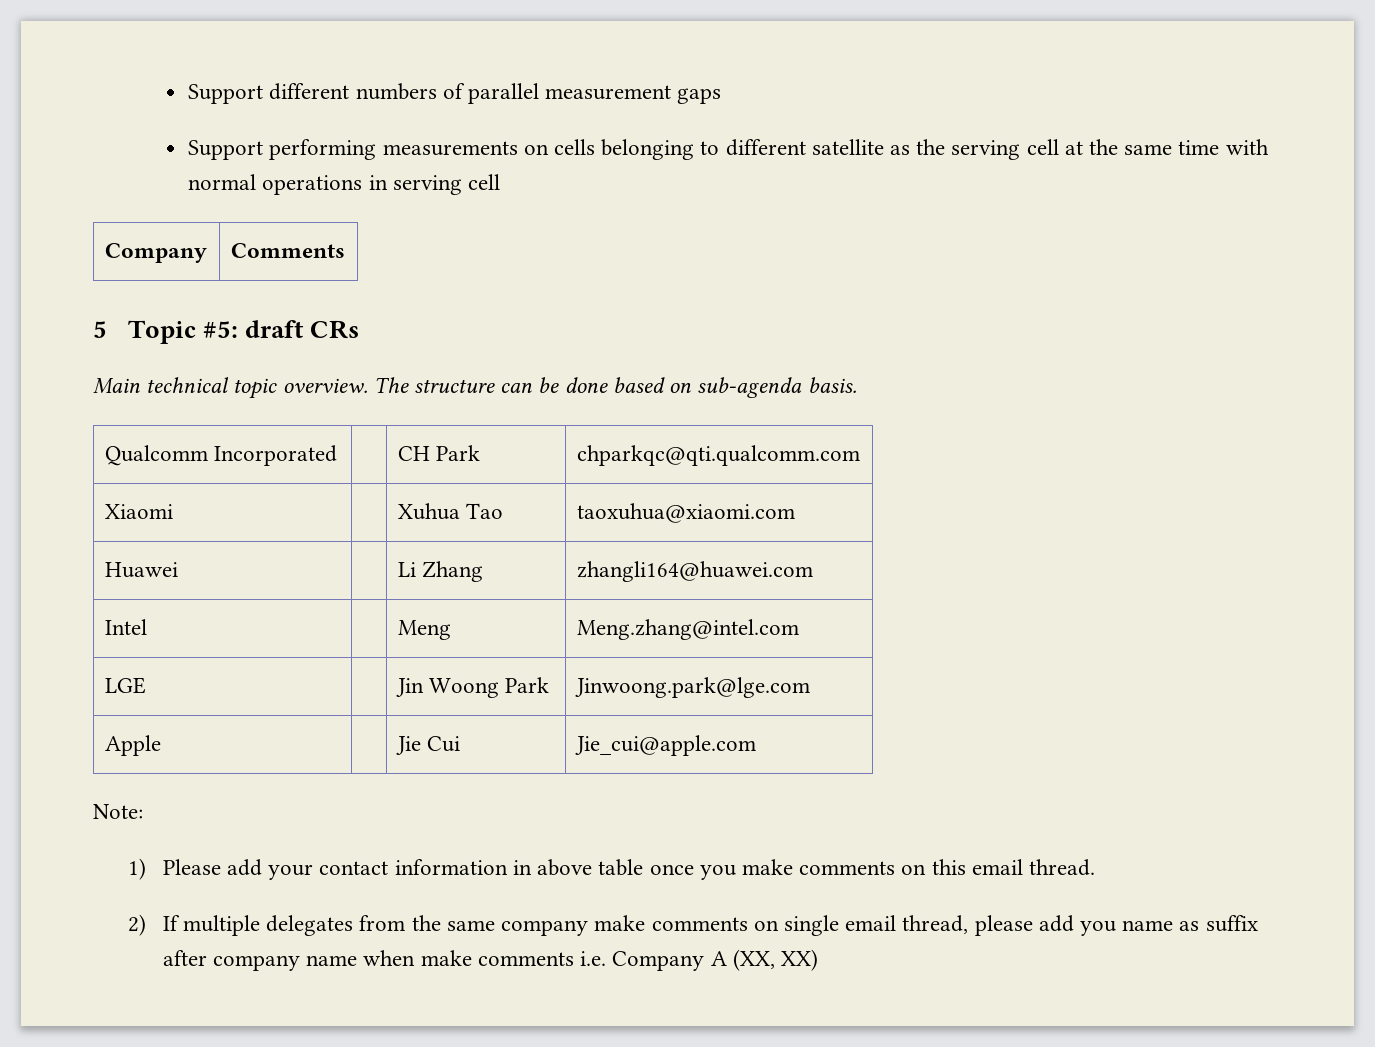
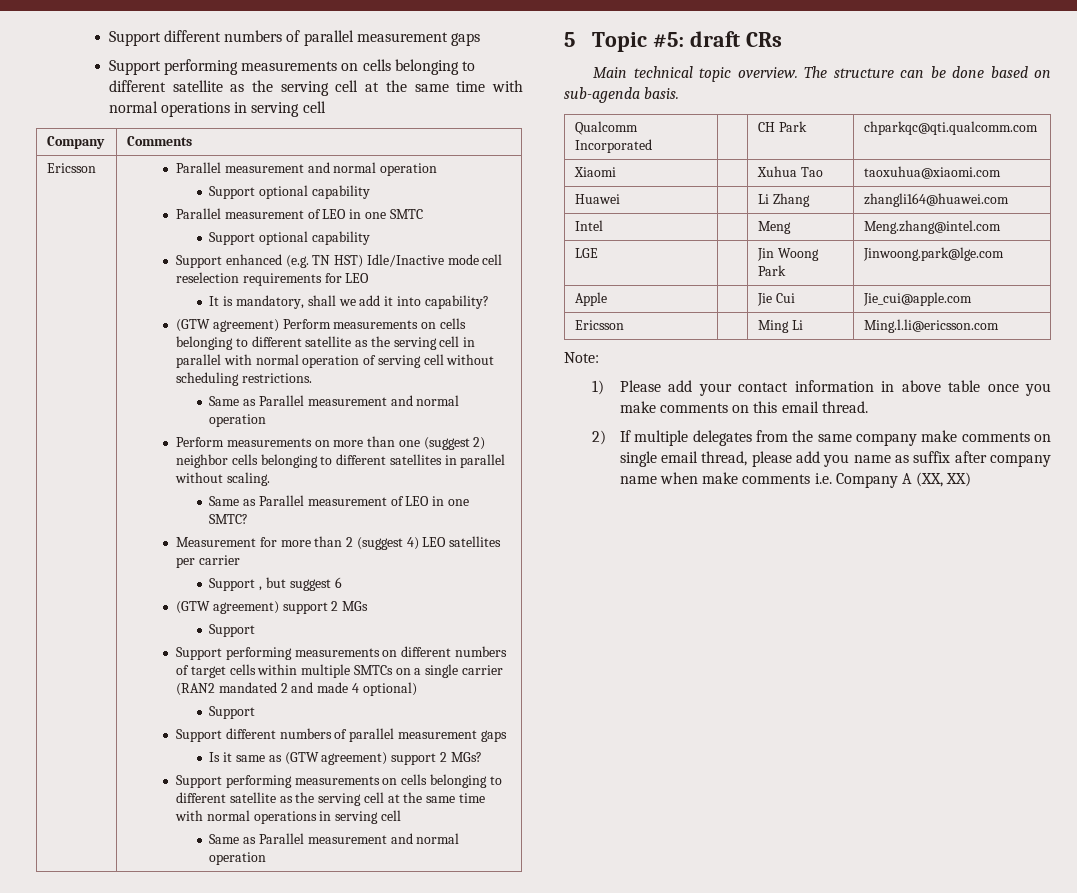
+ Ericsson | Parallel measurement and normal operation
+ Support optional capability
+ Parallel measurement of LEO in one SMTC
+ Support optional capability
+ Support enhanced (e.g. TN HST) Idle/Inactive mode cell reselection requirements for LEO
+ It is mandatory, shall we add it into capability?
+ (GTW agreement) Perform measurements on cells belonging to different satellite as the serving cell in parallel with normal operation of serving cell without scheduling restrictions.
+ Same as Parallel measurement and normal operation
+ Perform measurements on more than one (suggest 2) neighbor cells belonging to different satellites in parallel without scaling.
+ Same as Parallel measurement of LEO in one SMTC?
+ Measurement for more than 2 (suggest 4) LEO satellites per carrier
+ Support , but suggest 6
+ (GTW agreement) support 2 MGs
+ Support
+ Support performing measurements on different numbers of target cells within multiple SMTCs on a single carrier (RAN2 mandated 2 and made 4 optional)
+ Support
+ Support different numbers of parallel measurement gaps
+ Is it same as (GTW agreement) support 2 MGs?
+ Support performing measurements on cells belonging to different satellite as the serving cell at the same time with normal operations in serving cell
+ Same as Parallel measurement and normal operation
+ Ericsson | | Ming Li | Ming.l.li@ericsson.com

